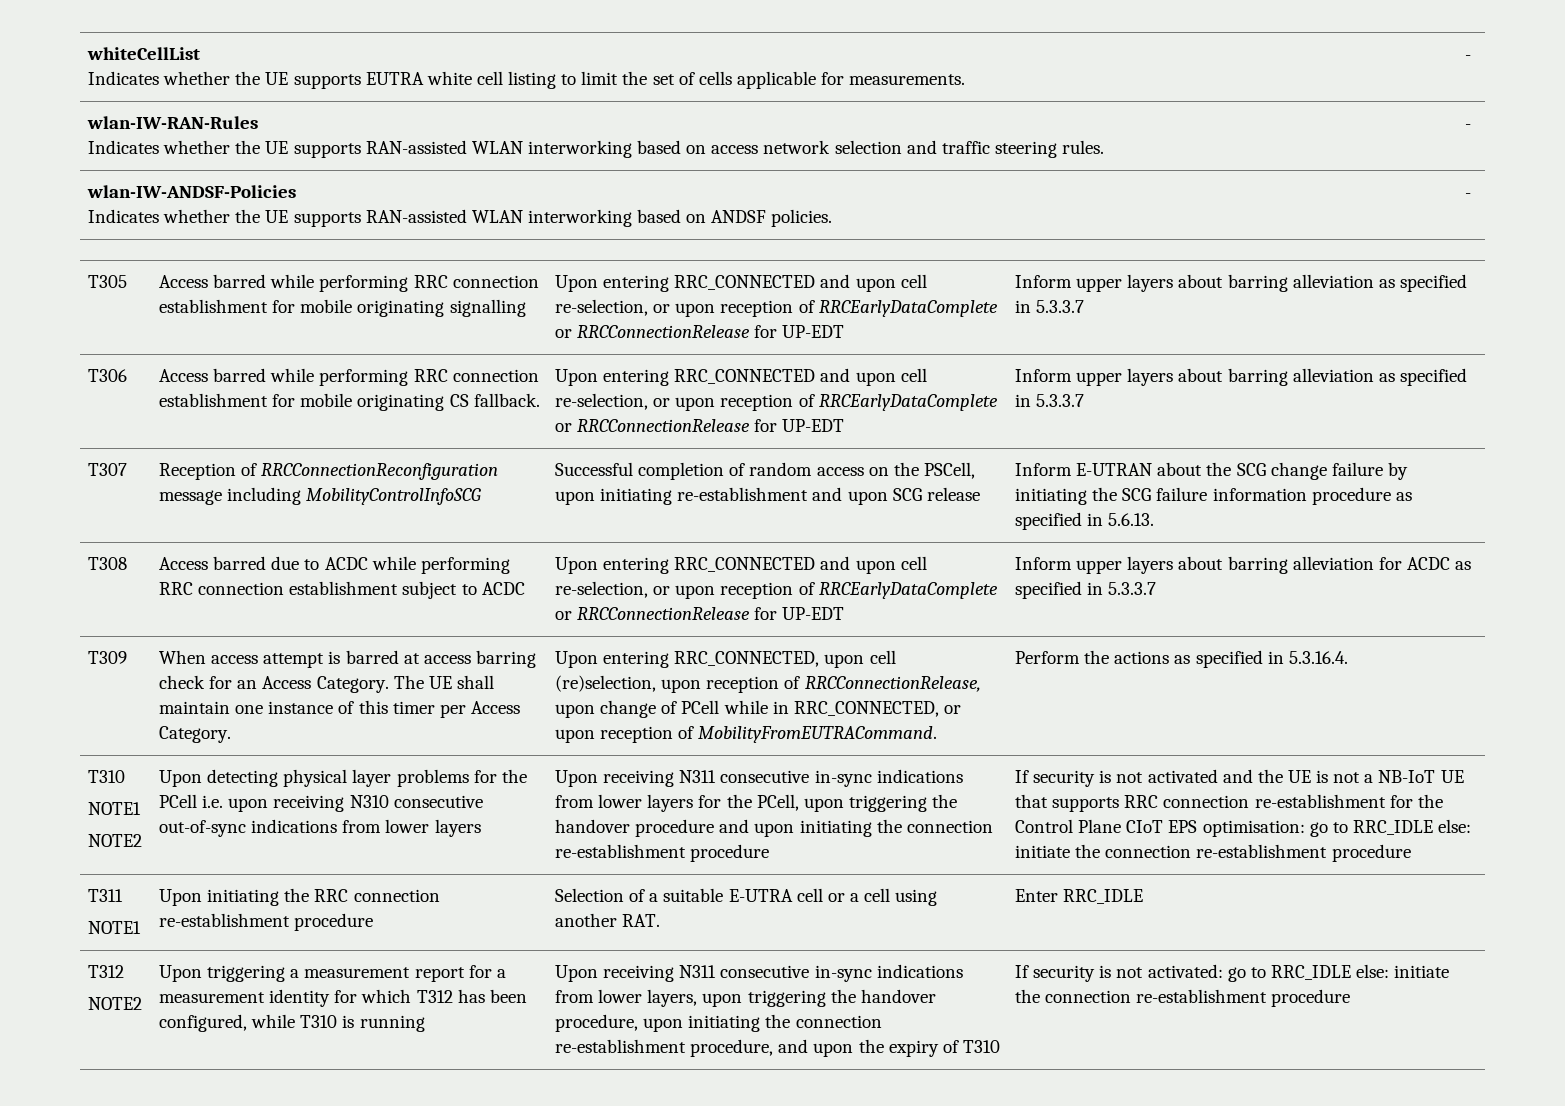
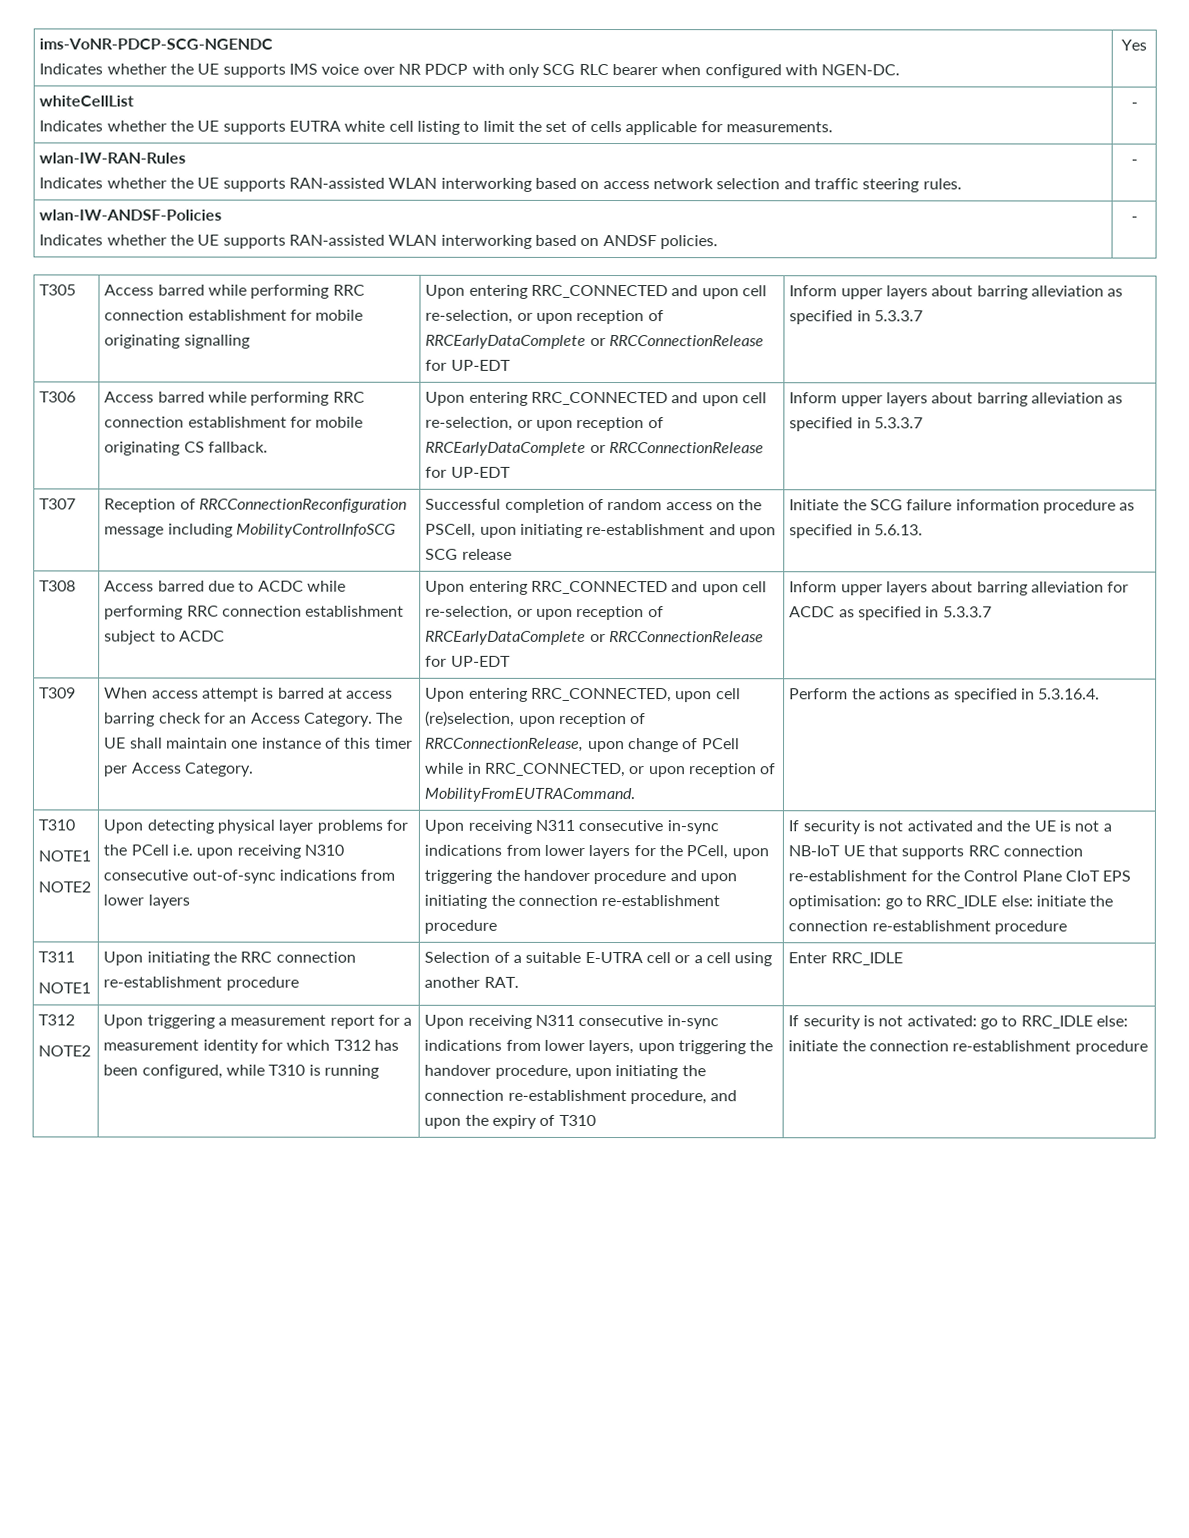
+ ims-VoNR-PDCP-SCG-NGENDC
+ Indicates whether the UE supports IMS voice over NR PDCP with only SCG RLC bearer when configured with NGEN-DC. | Yes
- T307 | Reception of RRCConnectionReconfiguration message including MobilityControlInfoSCG | Successful completion of random access on the PSCell, upon initiating re-establishment and upon SCG release | Inform E-UTRAN about the SCG change failure by initiating the SCG failure information procedure as specified in 5.6.13.
+ T307 | Reception of RRCConnectionReconfiguration message including MobilityControlInfoSCG | Successful completion of random access on the PSCell, upon initiating re-establishment and upon SCG release | Initiate the SCG failure information procedure as specified in 5.6.13.

